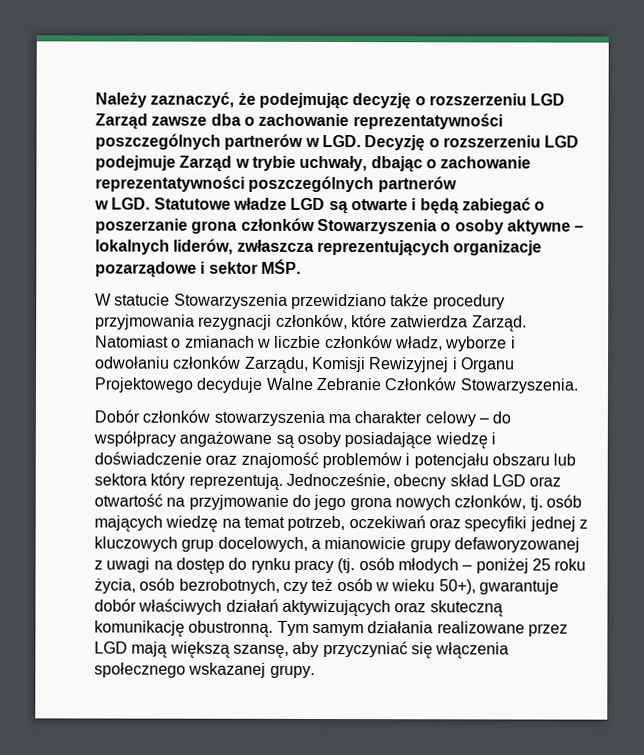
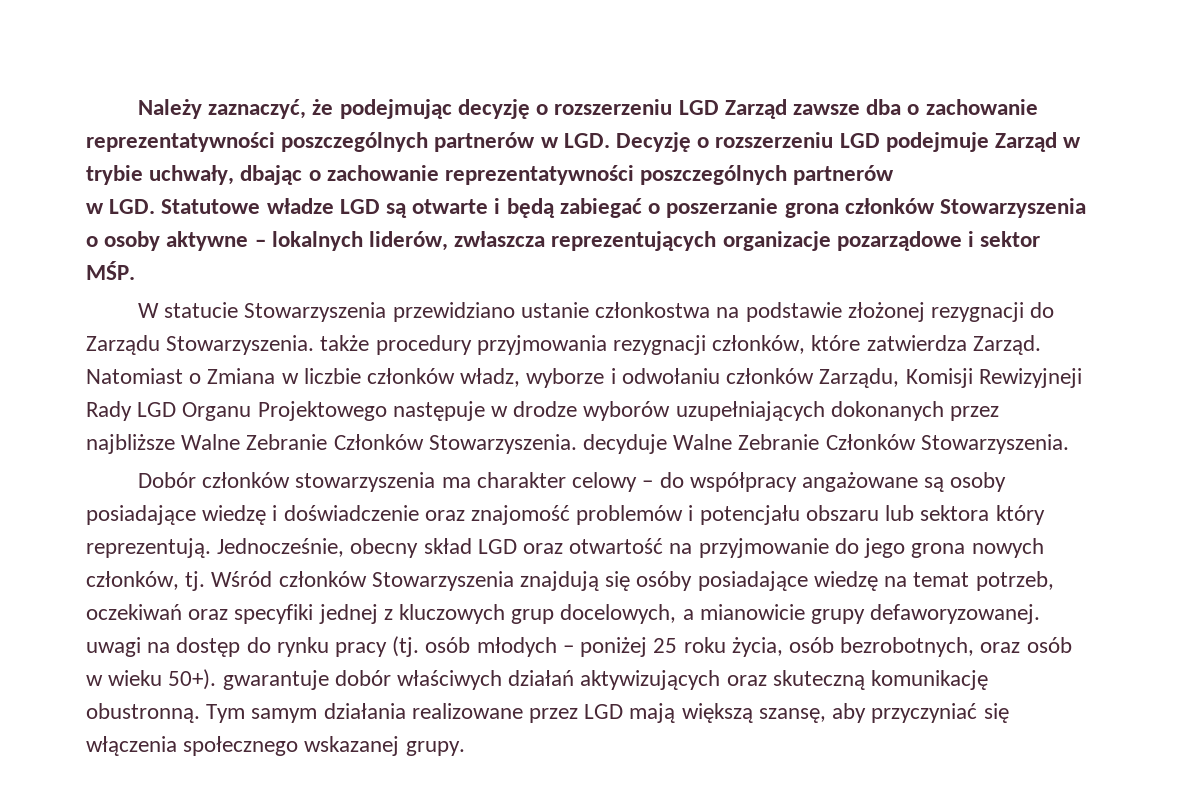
- W statucie Stowarzyszenia przewidziano także procedury przyjmowania rezygnacji członków, które zatwierdza Zarząd.
+ W statucie Stowarzyszenia przewidziano ustanie członkostwa na podstawie złożonej rezygnacji do Zarządu Stowarzyszenia. także procedury przyjmowania rezygnacji członków, które zatwierdza Zarząd.
- Natomiast o zmianach w liczbie członków władz, wyborze i odwołaniu członków Zarządu, Komisji Rewizyjnej i Organu Projektowego decyduje Walne Zebranie Członków Stowarzyszenia.
+ Natomiast o Zmiana w liczbie członków władz, wyborze i odwołaniu członków Zarządu, Komisji Rewizyjneji Rady LGD Organu Projektowego następuje w drodze wyborów uzupełniających dokonanych przez najbliższe Walne Zebranie Członków Stowarzyszenia. decyduje Walne Zebranie Członków Stowarzyszenia.
- Jednocześnie, obecny skład LGD oraz otwartość na przyjmowanie do jego grona nowych członków, tj. osób mających wiedzę na temat potrzeb, oczekiwań oraz specyfiki jednej z kluczowych grup docelowych, a mianowicie grupy defaworyzowanej z uwagi na dostęp do rynku pracy (tj. osób młodych – poniżej 25 roku życia, osób bezrobotnych, czy też osób w wieku 50+), gwarantuje dobór właściwych działań aktywizujących oraz skuteczną komunikację obustronną.
+ Jednocześnie, obecny skład LGD oraz otwartość na przyjmowanie do jego grona nowych członków, tj. Wśród członków Stowarzyszenia znajdują się osóby posiadające wiedzę na temat potrzeb, oczekiwań oraz specyfiki jednej z kluczowych grup docelowych, a mianowicie grupy defaworyzowanej. uwagi na dostęp do rynku pracy (tj. osób młodych – poniżej 25 roku życia, osób bezrobotnych, oraz osób w wieku 50+). gwarantuje dobór właściwych działań aktywizujących oraz skuteczną komunikację obustronną.

